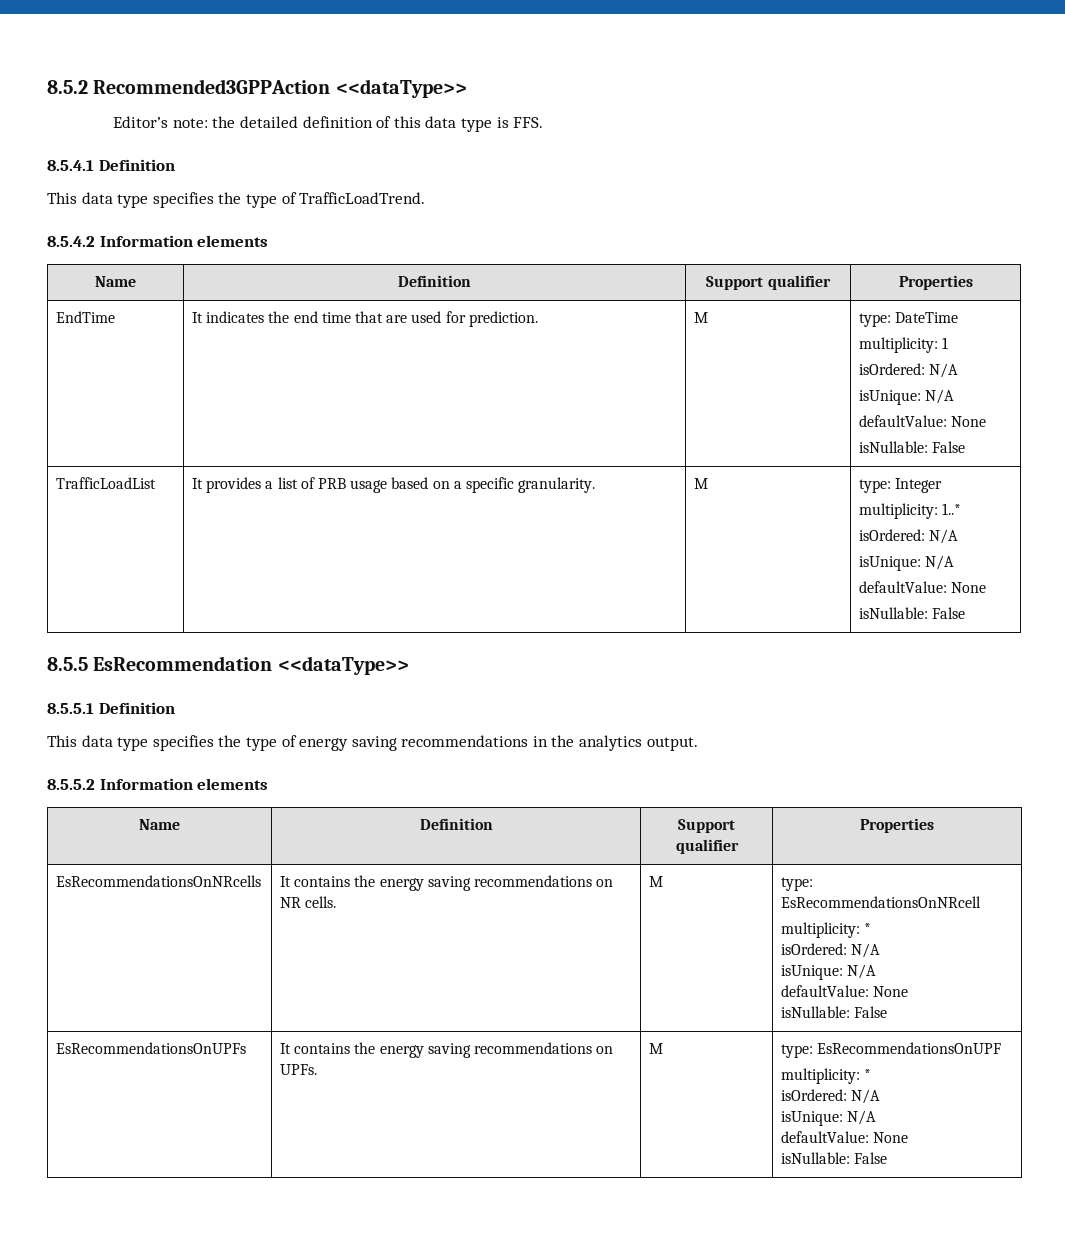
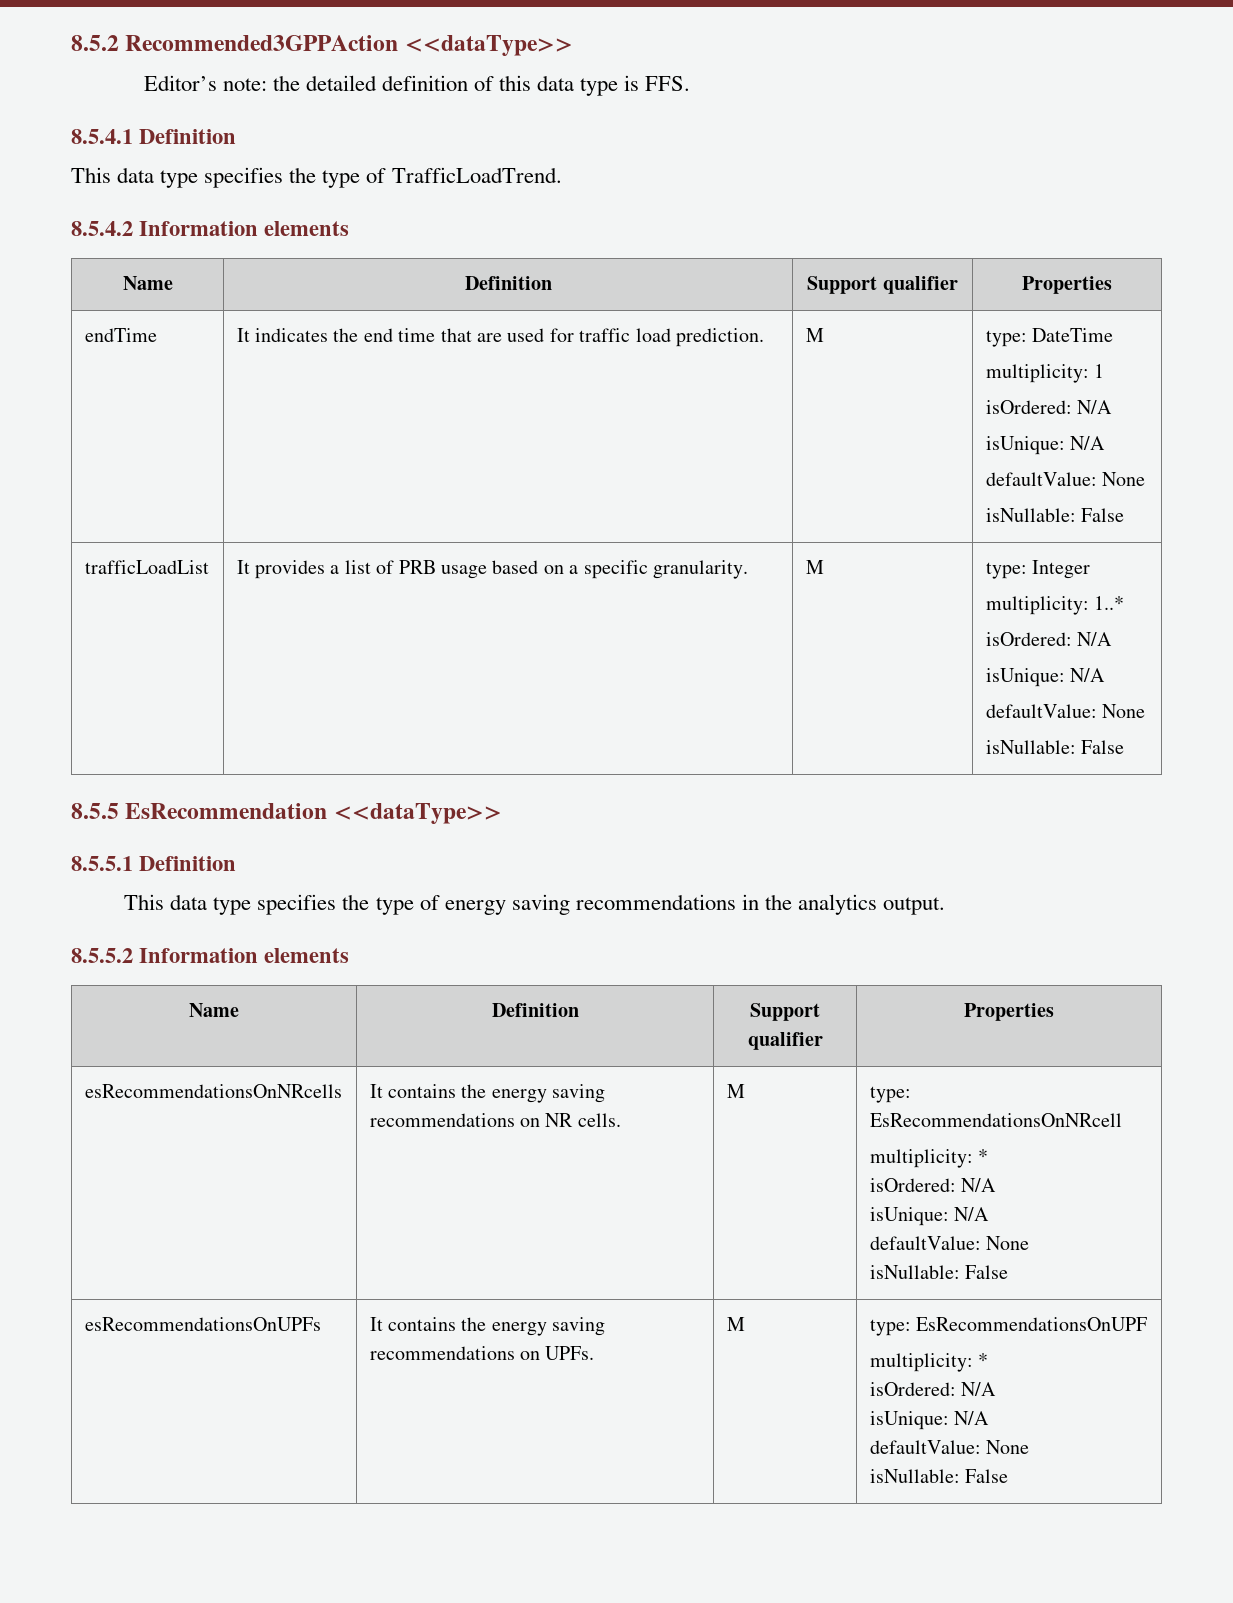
- EndTime | It indicates the end time that are used for prediction. | M | type: DateTime
+ endTime | It indicates the end time that are used for traffic load prediction. | M | type: DateTime
- TrafficLoadList | It provides a list of PRB usage based on a specific granularity. | M | type: Integer
+ trafficLoadList | It provides a list of PRB usage based on a specific granularity. | M | type: Integer
- EsRecommendationsOnNRcells | It contains the energy saving recommendations on NR cells. | M | type: EsRecommendationsOnNRcell
+ esRecommendationsOnNRcells | It contains the energy saving recommendations on NR cells. | M | type: EsRecommendationsOnNRcell
- EsRecommendationsOnUPFs | It contains the energy saving recommendations on UPFs. | M | type: EsRecommendationsOnUPF
+ esRecommendationsOnUPFs | It contains the energy saving recommendations on UPFs. | M | type: EsRecommendationsOnUPF

